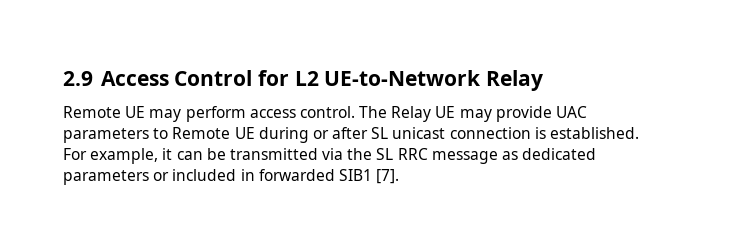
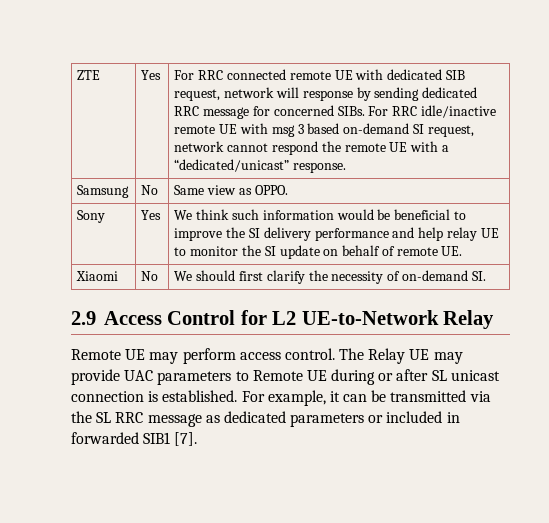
+ ZTE | Yes | For RRC connected remote UE with dedicated SIB request, network will response by sending dedicated RRC message for concerned SIBs. For RRC idle/inactive remote UE with msg 3 based on-demand SI request, network cannot respond the remote UE with a “dedicated/unicast” response.
+ Samsung | No | Same view as OPPO.
+ Sony | Yes | We think such information would be beneficial to improve the SI delivery performance and help relay UE to monitor the SI update on behalf of remote UE.
+ Xiaomi | No | We should first clarify the necessity of on-demand SI.

